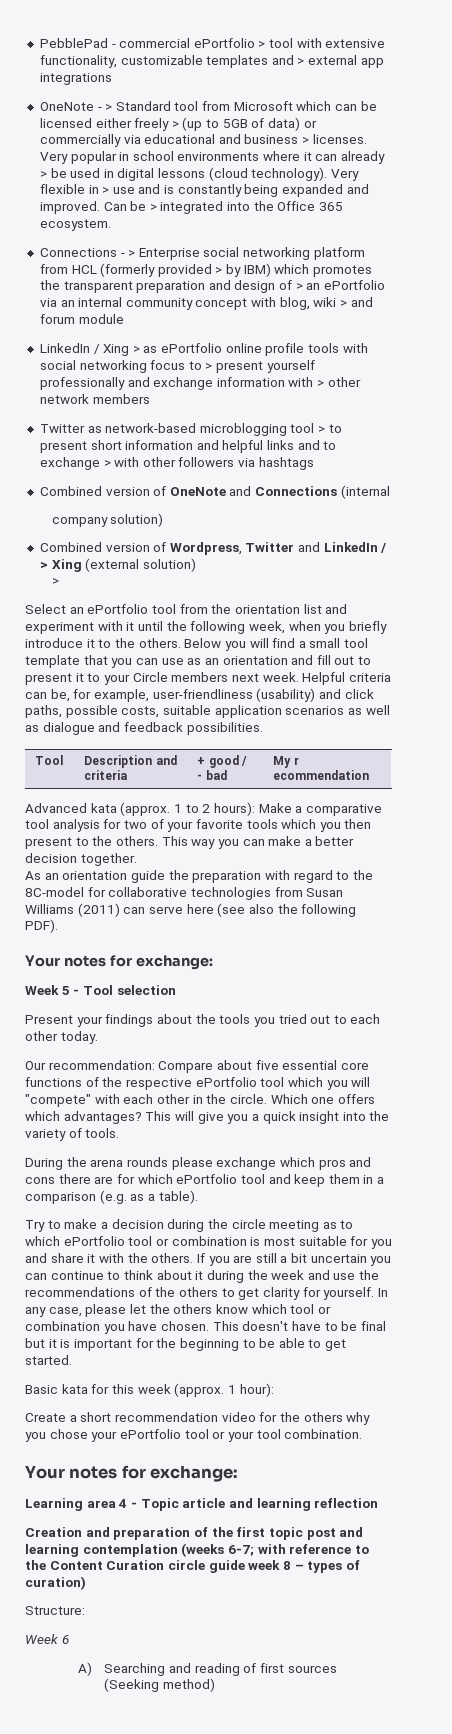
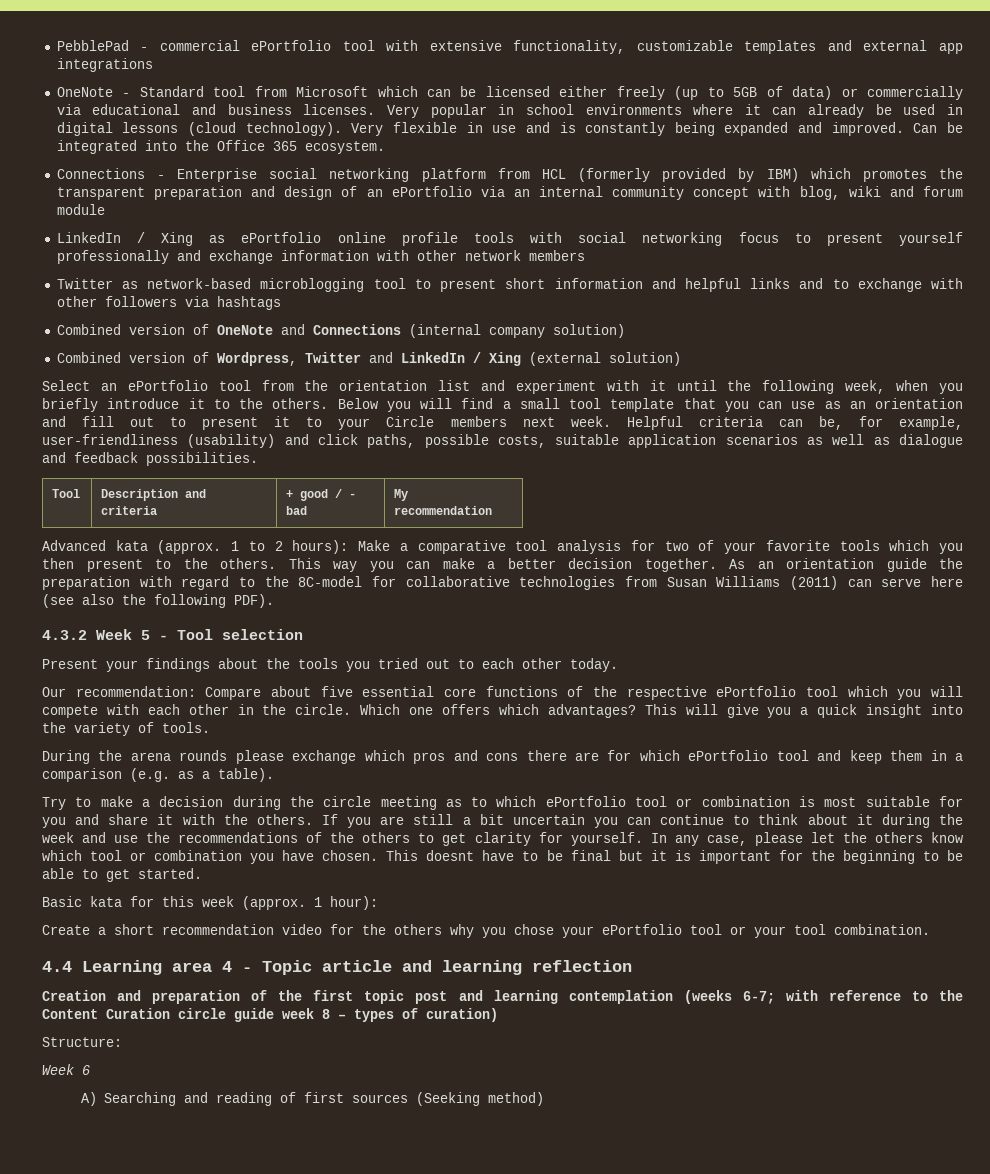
- PebblePad - commercial ePortfolio > tool with extensive functionality, customizable templates and > external app integrations
+ PebblePad - commercial ePortfolio tool with extensive functionality, customizable templates and external app integrations
- OneNote - > Standard tool from Microsoft which can be licensed either freely > (up to 5GB of data) or commercially via educational and business > licenses.
+ OneNote - Standard tool from Microsoft which can be licensed either freely (up to 5GB of data) or commercially via educational and business licenses.
- Very popular in school environments where it can already > be used in digital lessons (cloud technology).
+ Very popular in school environments where it can already be used in digital lessons (cloud technology).
- Very flexible in > use and is constantly being expanded and improved.
+ Very flexible in use and is constantly being expanded and improved.
- Can be > integrated into the Office 365 ecosystem.
+ Can be integrated into the Office 365 ecosystem.
- Connections - > Enterprise social networking platform from HCL (formerly provided > by IBM) which promotes the transparent preparation and design of > an ePortfolio via an internal community concept with blog, wiki > and forum module
+ Connections - Enterprise social networking platform from HCL (formerly provided by IBM) which promotes the transparent preparation and design of an ePortfolio via an internal community concept with blog, wiki and forum module
- LinkedIn / Xing > as ePortfolio online profile tools with social networking focus to > present yourself professionally and exchange information with > other network members
+ LinkedIn / Xing as ePortfolio online profile tools with social networking focus to present yourself professionally and exchange information with other network members
- Twitter as network-based microblogging tool > to present short information and helpful links and to exchange > with other followers via hashtags
+ Twitter as network-based microblogging tool to present short information and helpful links and to exchange with other followers via hashtags
- Combined version of OneNote and Connections (internal
- company solution)
+ Combined version of OneNote and Connections (internal company solution)
- Combined version of Wordpress, Twitter and LinkedIn / > Xing (external solution)
- >
+ Combined version of Wordpress, Twitter and LinkedIn / Xing (external solution)
- Tool | Description and criteria | + good / - bad | My r ecommendation
+ Tool | Description and criteria | + good / - bad | My recommendation
- This way you can make a better decision together.
- As an orientation guide the preparation with regard to the 8C-model for collaborative technologies from Susan Williams (2011) can serve here (see also the following PDF).
- Your notes for exchange:
- Week 5 - Tool selection
+ This way you can make a better decision together. As an orientation guide the preparation with regard to the 8C-model for collaborative technologies from Susan Williams (2011) can serve here (see also the following PDF).
+ 4.3.2 Week 5 - Tool selection
- Our recommendation: Compare about five essential core functions of the respective ePortfolio tool which you will "compete" with each other in the circle.
+ Our recommendation: Compare about five essential core functions of the respective ePortfolio tool which you will compete with each other in the circle.
- This doesn't have to be final but it is important for the beginning to be able to get started.
+ This doesnt have to be final but it is important for the beginning to be able to get started.
  Create a short recommendation video for the others why you chose your ePortfolio tool or your tool combination.
- Your notes for exchange:
- Learning area 4 - Topic article and learning reflection
+ 4.4 Learning area 4 - Topic article and learning reflection

